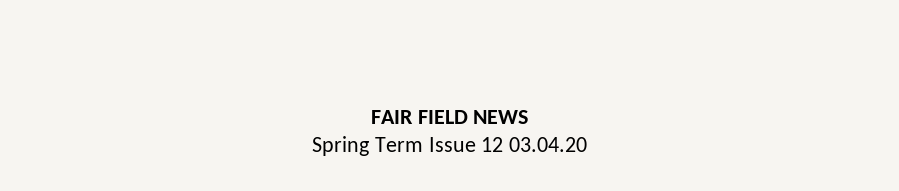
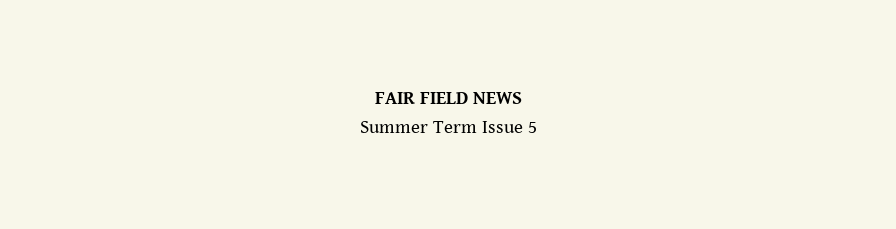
- Spring Term Issue 12 03.04.20
+ Summer Term Issue 5

